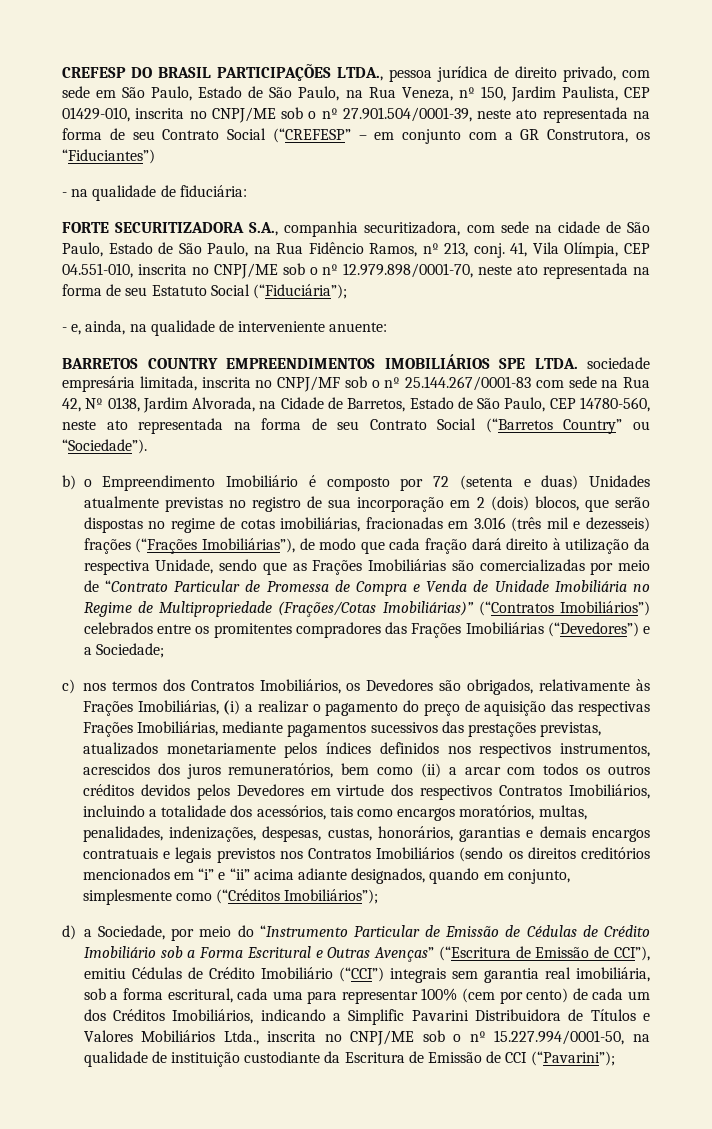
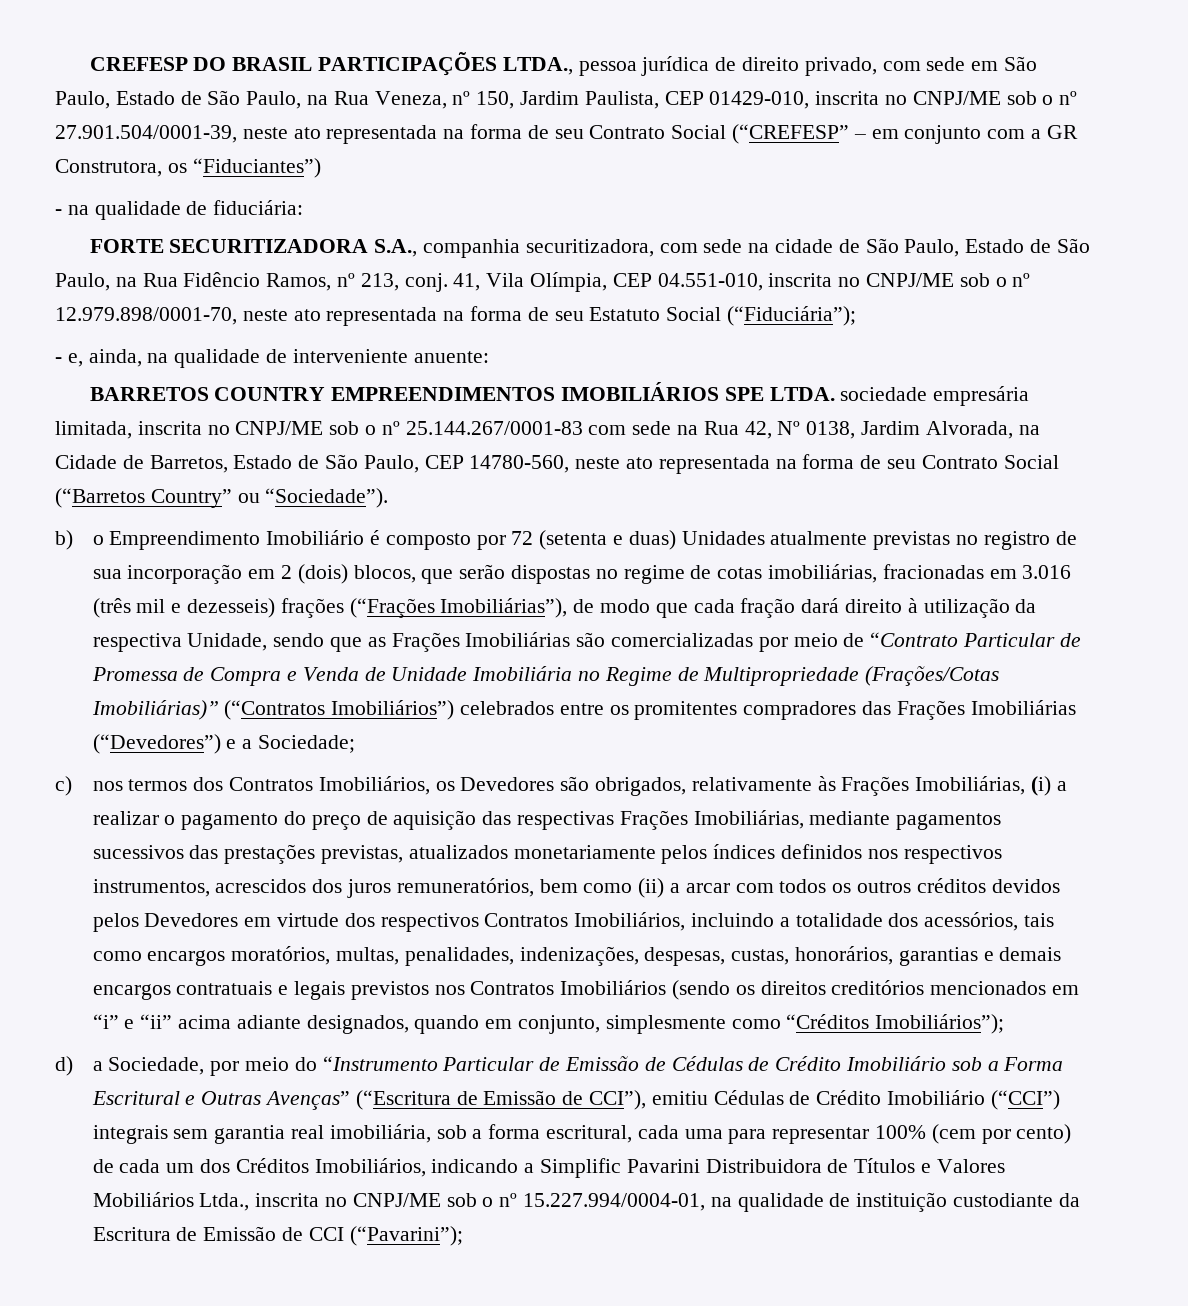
- BARRETOS COUNTRY EMPREENDIMENTOS IMOBILIÁRIOS SPE LTDA. sociedade empresária limitada, inscrita no CNPJ/MF sob o nº 25.144.267/0001-83 com sede na Rua 42, Nº 0138, Jardim Alvorada, na Cidade de Barretos, Estado de São Paulo, CEP 14780-560, neste ato representada na forma de seu Contrato Social (“Barretos Country” ou “Sociedade”).
+ BARRETOS COUNTRY EMPREENDIMENTOS IMOBILIÁRIOS SPE LTDA. sociedade empresária limitada, inscrita no CNPJ/ME sob o nº 25.144.267/0001-83 com sede na Rua 42, Nº 0138, Jardim Alvorada, na Cidade de Barretos, Estado de São Paulo, CEP 14780-560, neste ato representada na forma de seu Contrato Social (“Barretos Country” ou “Sociedade”).
- c) nos termos dos Contratos Imobiliários, os Devedores são obrigados, relativamente às Frações Imobiliárias, (i) a realizar o pagamento do preço de aquisição das respectivas Frações Imobiliárias, mediante pagamentos sucessivos das prestações previstas, atualizados monetariamente pelos índices definidos nos respectivos instrumentos, acrescidos dos juros remuneratórios, bem como (ii) a arcar com todos os outros créditos devidos pelos Devedores em virtude dos respectivos Contratos Imobiliários, incluindo a totalidade dos acessórios, tais como encargos moratórios, multas, penalidades, indenizações, despesas, custas, honorários, garantias e demais encargos contratuais e legais previstos nos Contratos Imobiliários (sendo os direitos creditórios mencionados em “i” e “ii” acima adiante designados, quando em conjunto, simplesmente como (“Créditos Imobiliários”);
+ c) nos termos dos Contratos Imobiliários, os Devedores são obrigados, relativamente às Frações Imobiliárias, (i) a realizar o pagamento do preço de aquisição das respectivas Frações Imobiliárias, mediante pagamentos sucessivos das prestações previstas, atualizados monetariamente pelos índices definidos nos respectivos instrumentos, acrescidos dos juros remuneratórios, bem como (ii) a arcar com todos os outros créditos devidos pelos Devedores em virtude dos respectivos Contratos Imobiliários, incluindo a totalidade dos acessórios, tais como encargos moratórios, multas, penalidades, indenizações, despesas, custas, honorários, garantias e demais encargos contratuais e legais previstos nos Contratos Imobiliários (sendo os direitos creditórios mencionados em “i” e “ii” acima adiante designados, quando em conjunto, simplesmente como “Créditos Imobiliários”);
- d) a Sociedade, por meio do “Instrumento Particular de Emissão de Cédulas de Crédito Imobiliário sob a Forma Escritural e Outras Avenças” (“Escritura de Emissão de CCI”), emitiu Cédulas de Crédito Imobiliário (“CCI”) integrais sem garantia real imobiliária, sob a forma escritural, cada uma para representar 100% (cem por cento) de cada um dos Créditos Imobiliários, indicando a Simplific Pavarini Distribuidora de Títulos e Valores Mobiliários Ltda., inscrita no CNPJ/ME sob o nº 15.227.994/0001-50, na qualidade de instituição custodiante da Escritura de Emissão de CCI (“Pavarini”);
+ d) a Sociedade, por meio do “Instrumento Particular de Emissão de Cédulas de Crédito Imobiliário sob a Forma Escritural e Outras Avenças” (“Escritura de Emissão de CCI”), emitiu Cédulas de Crédito Imobiliário (“CCI”) integrais sem garantia real imobiliária, sob a forma escritural, cada uma para representar 100% (cem por cento) de cada um dos Créditos Imobiliários, indicando a Simplific Pavarini Distribuidora de Títulos e Valores Mobiliários Ltda., inscrita no CNPJ/ME sob o nº 15.227.994/0004-01, na qualidade de instituição custodiante da Escritura de Emissão de CCI (“Pavarini”);

